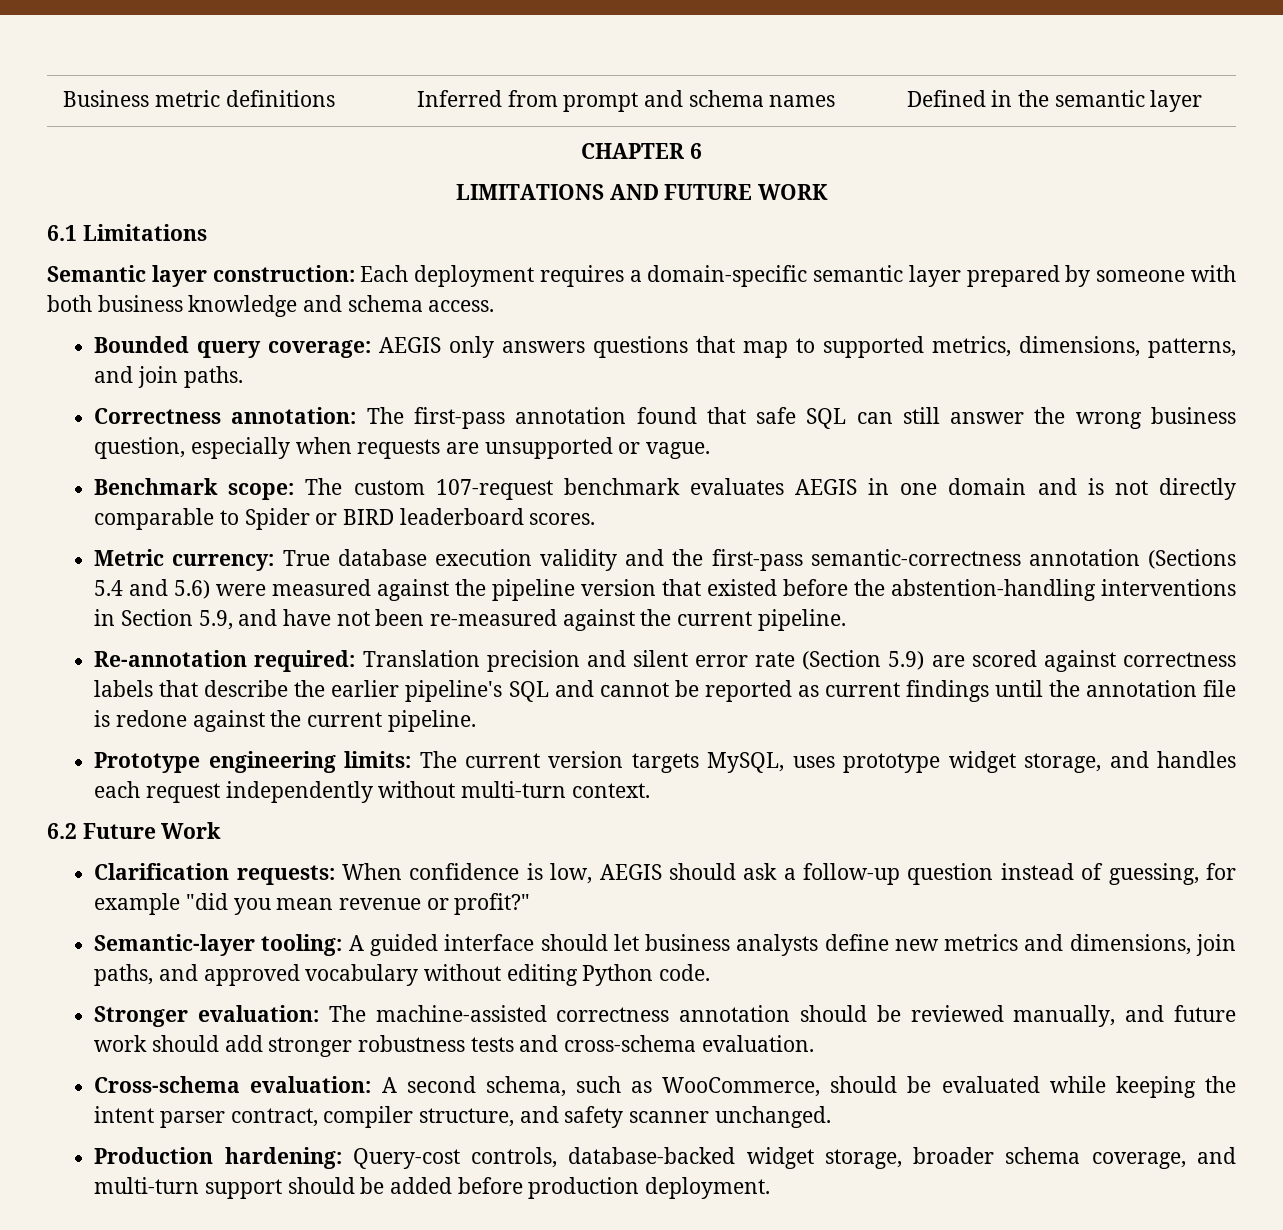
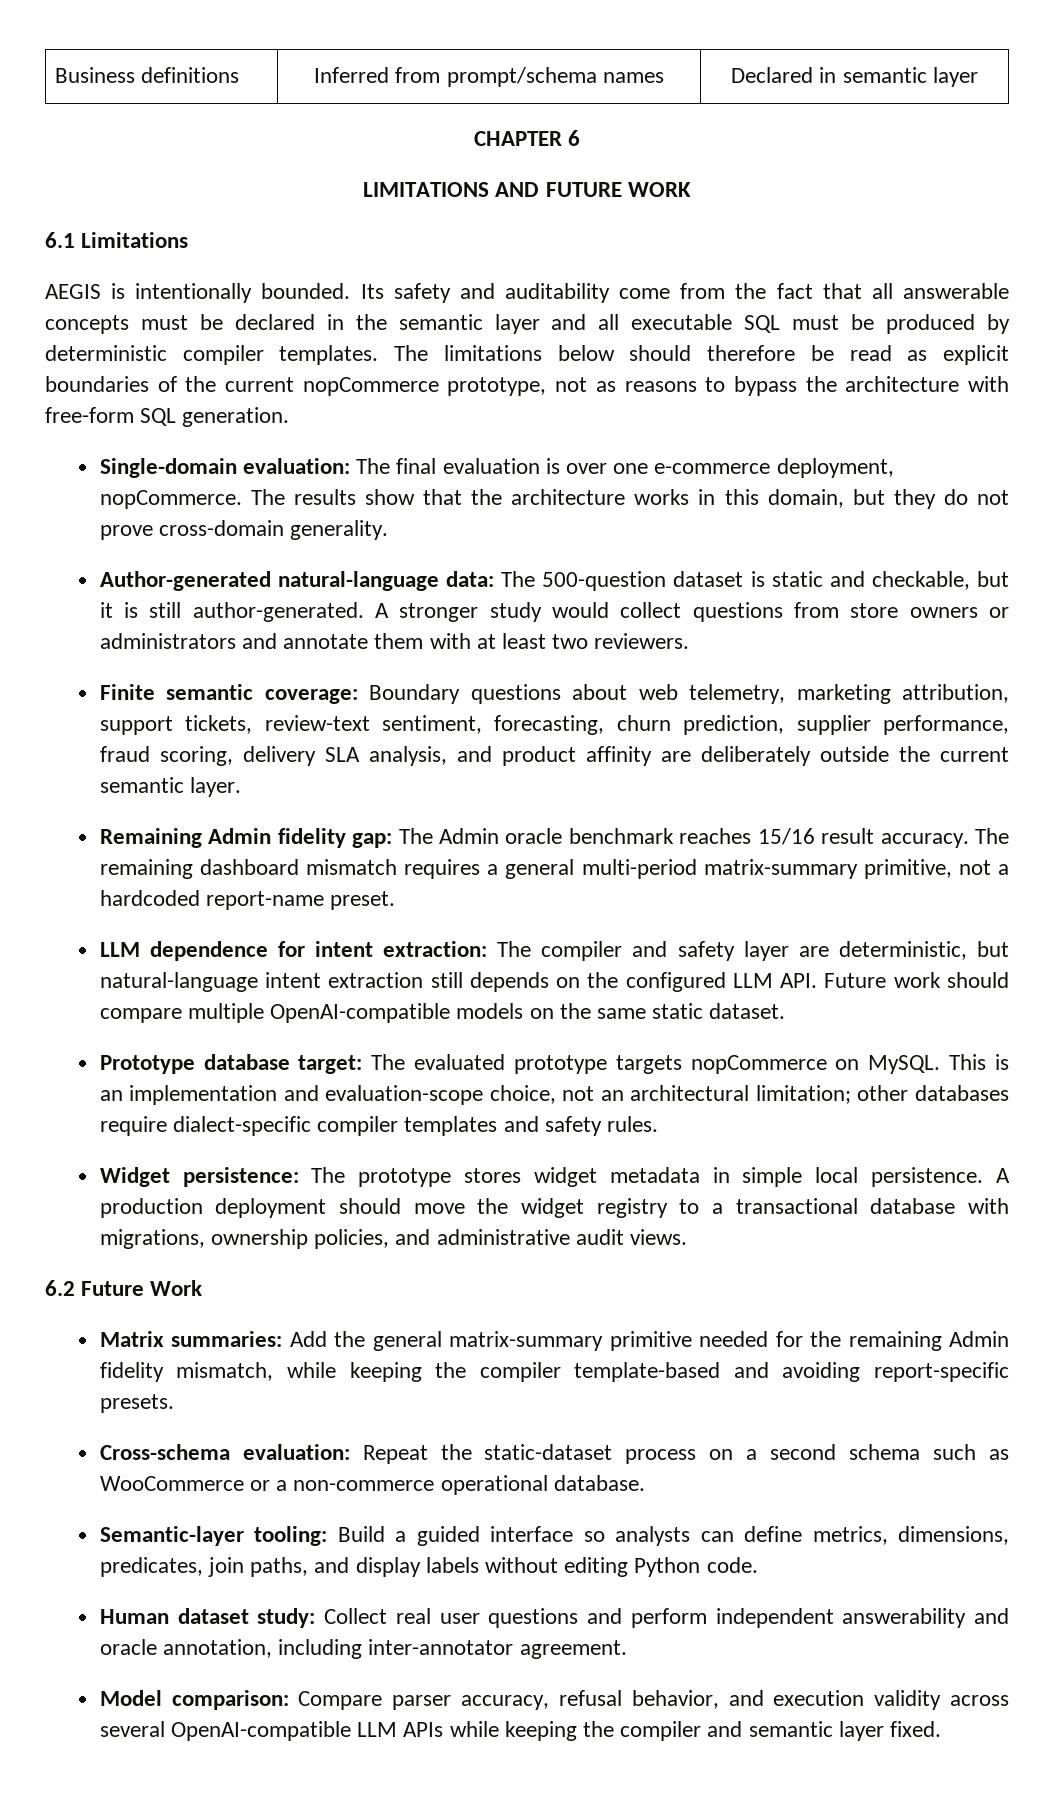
- Business metric definitions | Inferred from prompt and schema names | Defined in the semantic layer
+ Business definitions | Inferred from prompt/schema names | Declared in semantic layer
- Semantic layer construction: Each deployment requires a domain-specific semantic layer prepared by someone with both business knowledge and schema access.
- Bounded query coverage: AEGIS only answers questions that map to supported metrics, dimensions, patterns, and join paths.
- Correctness annotation: The first-pass annotation found that safe SQL can still answer the wrong business question, especially when requests are unsupported or vague.
- Benchmark scope: The custom 107-request benchmark evaluates AEGIS in one domain and is not directly comparable to Spider or BIRD leaderboard scores.
- Metric currency: True database execution validity and the first-pass semantic-correctness annotation (Sections 5.4 and 5.6) were measured against the pipeline version that existed before the abstention-handling interventions in Section 5.9, and have not been re-measured against the current pipeline.
- Re-annotation required: Translation precision and silent error rate (Section 5.9) are scored against correctness labels that describe the earlier pipeline's SQL and cannot be reported as current findings until the annotation file is redone against the current pipeline.
- Prototype engineering limits: The current version targets MySQL, uses prototype widget storage, and handles each request independently without multi-turn context.
+ AEGIS is intentionally bounded. Its safety and auditability come from the fact that all answerable concepts must be declared in the semantic layer and all executable SQL must be produced by deterministic compiler templates. The limitations below should therefore be read as explicit boundaries of the current nopCommerce prototype, not as reasons to bypass the architecture with free-form SQL generation.
+ Single-domain evaluation: The final evaluation is over one e-commerce deployment, nopCommerce. The results show that the architecture works in this domain, but they do not prove cross-domain generality.
+ Author-generated natural-language data: The 500-question dataset is static and checkable, but it is still author-generated. A stronger study would collect questions from store owners or administrators and annotate them with at least two reviewers.
+ Finite semantic coverage: Boundary questions about web telemetry, marketing attribution, support tickets, review-text sentiment, forecasting, churn prediction, supplier performance, fraud scoring, delivery SLA analysis, and product affinity are deliberately outside the current semantic layer.
+ Remaining Admin fidelity gap: The Admin oracle benchmark reaches 15/16 result accuracy. The remaining dashboard mismatch requires a general multi-period matrix-summary primitive, not a hardcoded report-name preset.
+ LLM dependence for intent extraction: The compiler and safety layer are deterministic, but natural-language intent extraction still depends on the configured LLM API. Future work should compare multiple OpenAI-compatible models on the same static dataset.
+ Prototype database target: The evaluated prototype targets nopCommerce on MySQL. This is an implementation and evaluation-scope choice, not an architectural limitation; other databases require dialect-specific compiler templates and safety rules.
+ Widget persistence: The prototype stores widget metadata in simple local persistence. A production deployment should move the widget registry to a transactional database with migrations, ownership policies, and administrative audit views.
  6.2 Future Work
- Clarification requests: When confidence is low, AEGIS should ask a follow-up question instead of guessing, for example "did you mean revenue or profit?"
- Semantic-layer tooling: A guided interface should let business analysts define new metrics and dimensions, join paths, and approved vocabulary without editing Python code.
+ Matrix summaries: Add the general matrix-summary primitive needed for the remaining Admin fidelity mismatch, while keeping the compiler template-based and avoiding report-specific presets.
+ Cross-schema evaluation: Repeat the static-dataset process on a second schema such as WooCommerce or a non-commerce operational database.
+ Semantic-layer tooling: Build a guided interface so analysts can define metrics, dimensions, predicates, join paths, and display labels without editing Python code.
- Stronger evaluation: The machine-assisted correctness annotation should be reviewed manually, and future work should add stronger robustness tests and cross-schema evaluation.
- Cross-schema evaluation: A second schema, such as WooCommerce, should be evaluated while keeping the intent parser contract, compiler structure, and safety scanner unchanged.
- Production hardening: Query-cost controls, database-backed widget storage, broader schema coverage, and multi-turn support should be added before production deployment.
+ Human dataset study: Collect real user questions and perform independent answerability and oracle annotation, including inter-annotator agreement.
+ Model comparison: Compare parser accuracy, refusal behavior, and execution validity across several OpenAI-compatible LLM APIs while keeping the compiler and semantic layer fixed.

